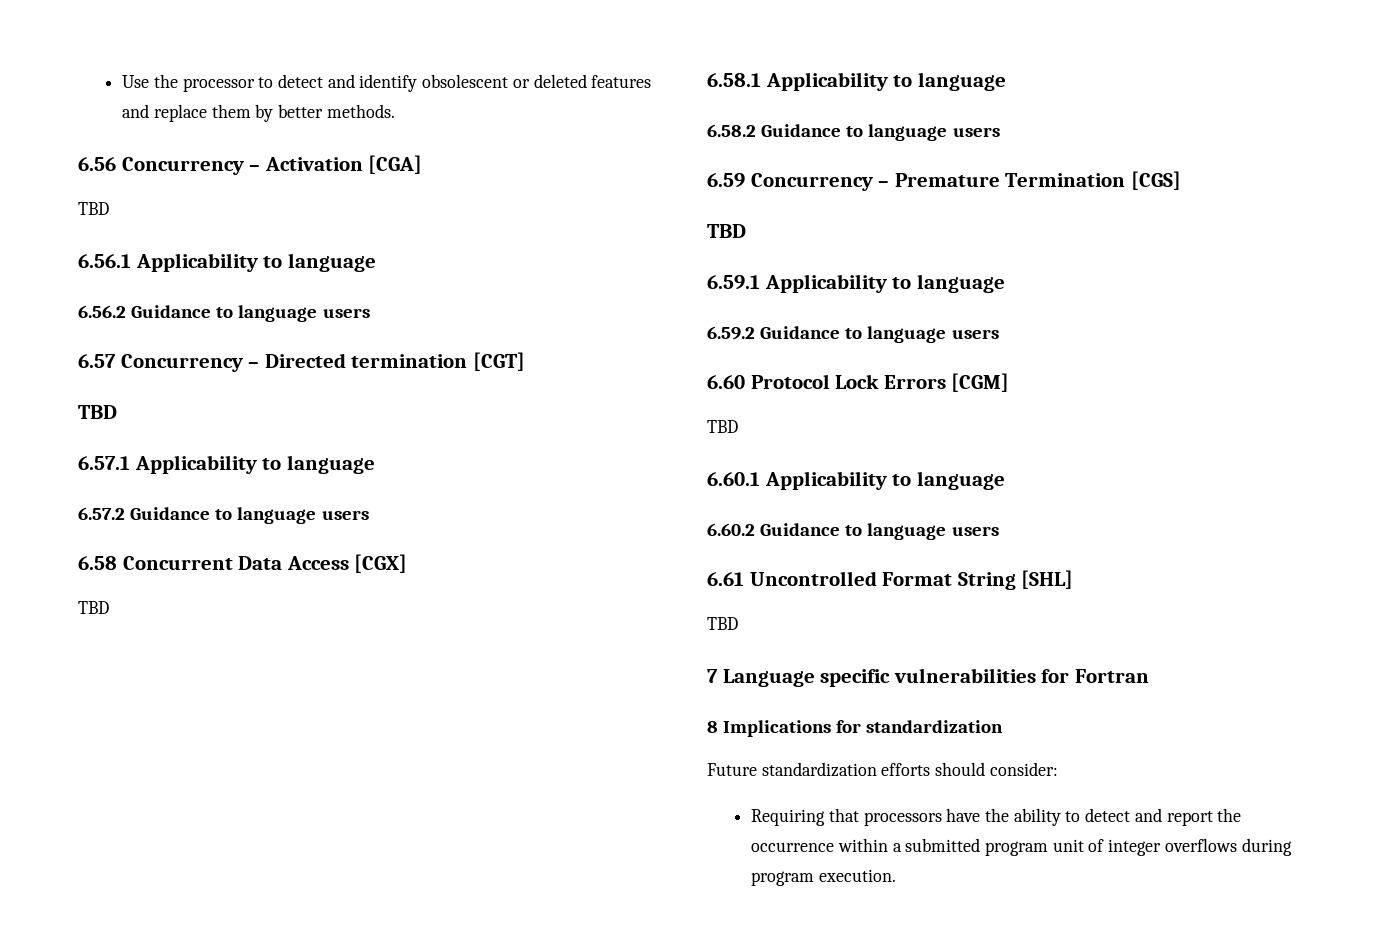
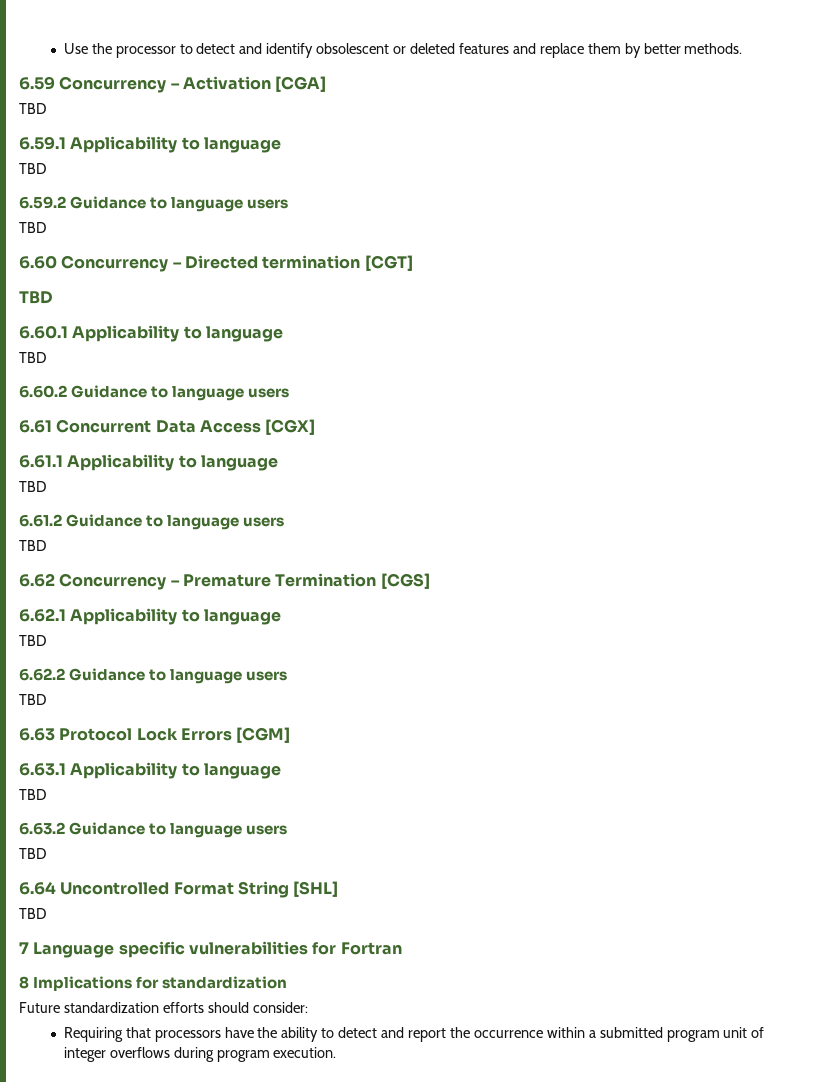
- 6.56 Concurrency – Activation [CGA]
+ 6.59 Concurrency – Activation [CGA]
- 6.56.1 Applicability to language
- 6.56.2 Guidance to language users
- 6.57 Concurrency – Directed termination [CGT]
+ 6.59.1 Applicability to language
+ TBD
+ 6.59.2 Guidance to language users
+ TBD
+ 6.60 Concurrency – Directed termination [CGT]
- 6.57.1 Applicability to language
- 6.57.2 Guidance to language users
- 6.58 Concurrent Data Access [CGX]
+ 6.60.1 Applicability to language
  TBD
- 6.58.1 Applicability to language
- 6.58.2 Guidance to language users
- 6.59 Concurrency – Premature Termination [CGS]
- TBD
- 6.59.1 Applicability to language
- 6.59.2 Guidance to language users
- 6.60 Protocol Lock Errors [CGM]
- TBD
- 6.60.1 Applicability to language
- 6.61 Uncontrolled Format String [SHL]
+ 6.61 Concurrent Data Access [CGX]
+ 6.61.1 Applicability to language
+ TBD
+ 6.61.2 Guidance to language users
+ TBD
+ 6.62 Concurrency – Premature Termination [CGS]
+ 6.62.1 Applicability to language
+ TBD
+ 6.62.2 Guidance to language users
+ TBD
+ 6.63 Protocol Lock Errors [CGM]
+ 6.63.1 Applicability to language
+ TBD
+ 6.63.2 Guidance to language users
+ TBD
+ 6.64 Uncontrolled Format String [SHL]

